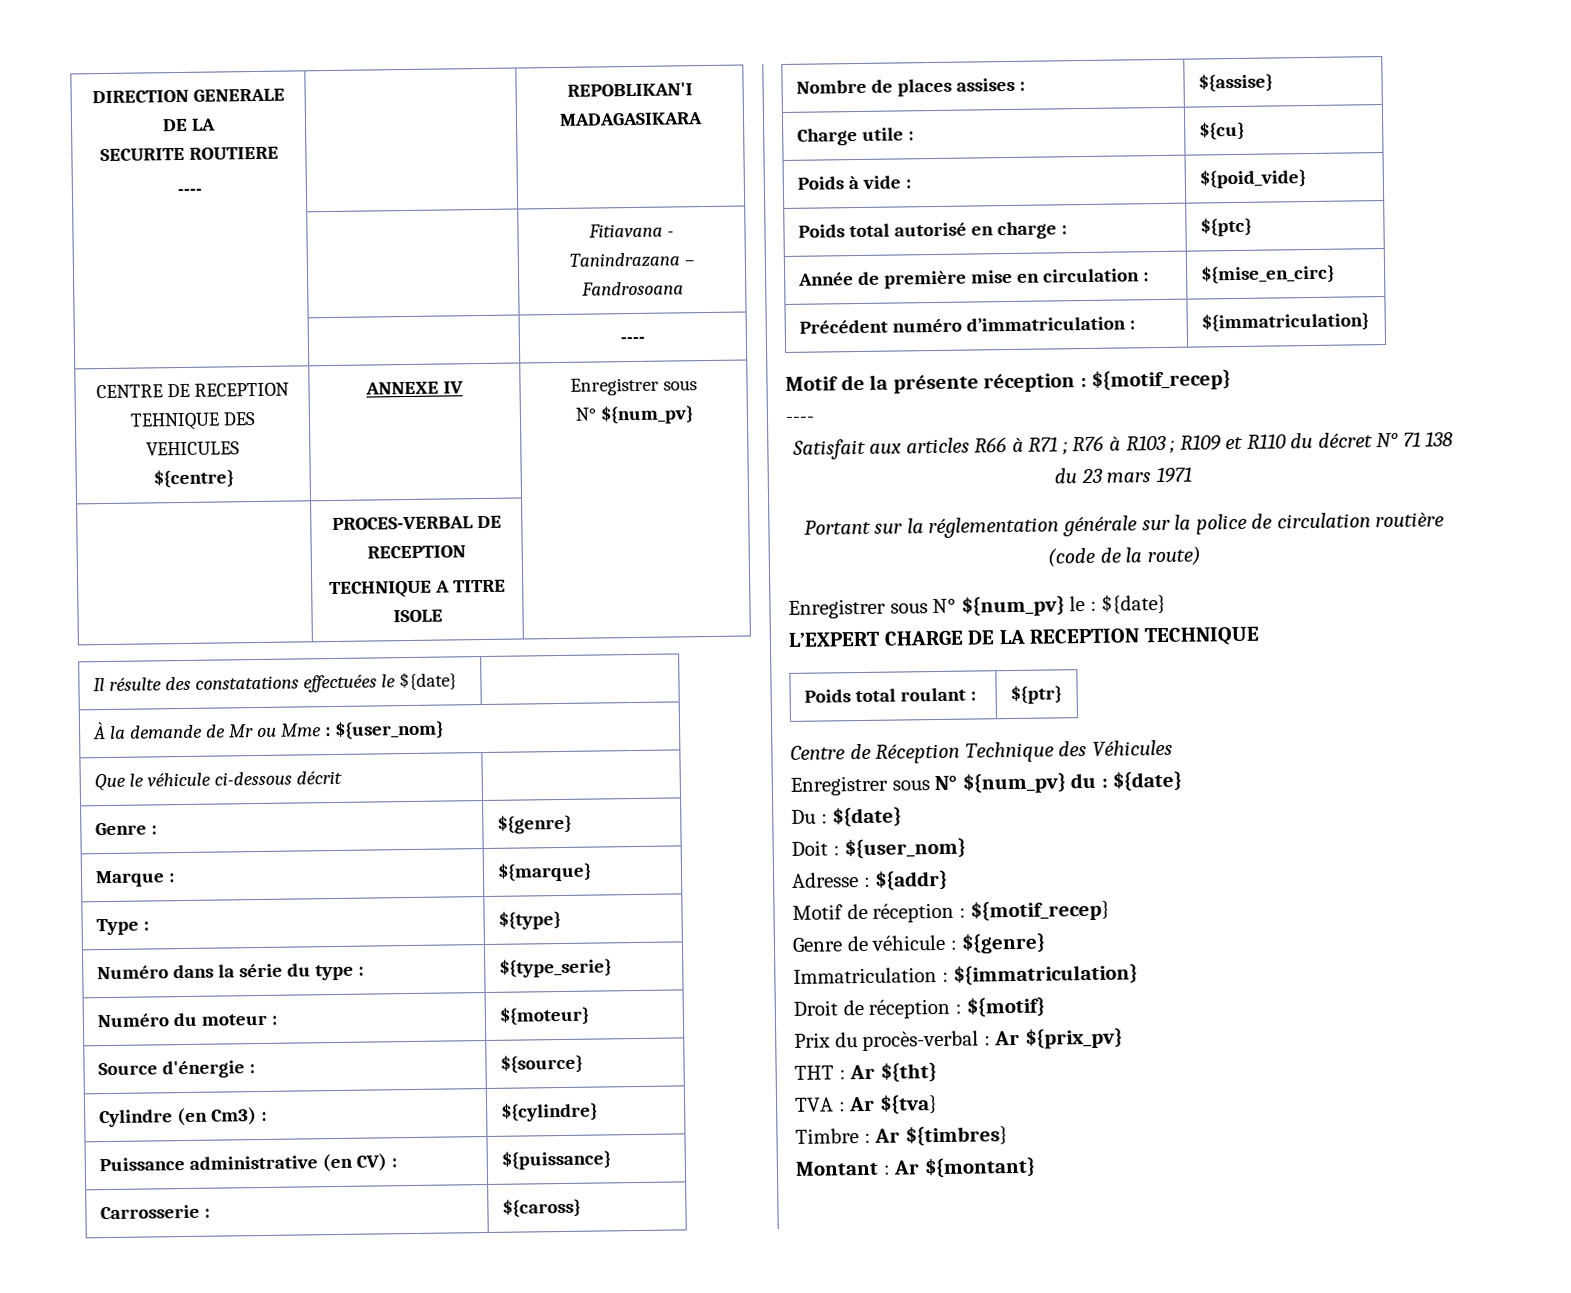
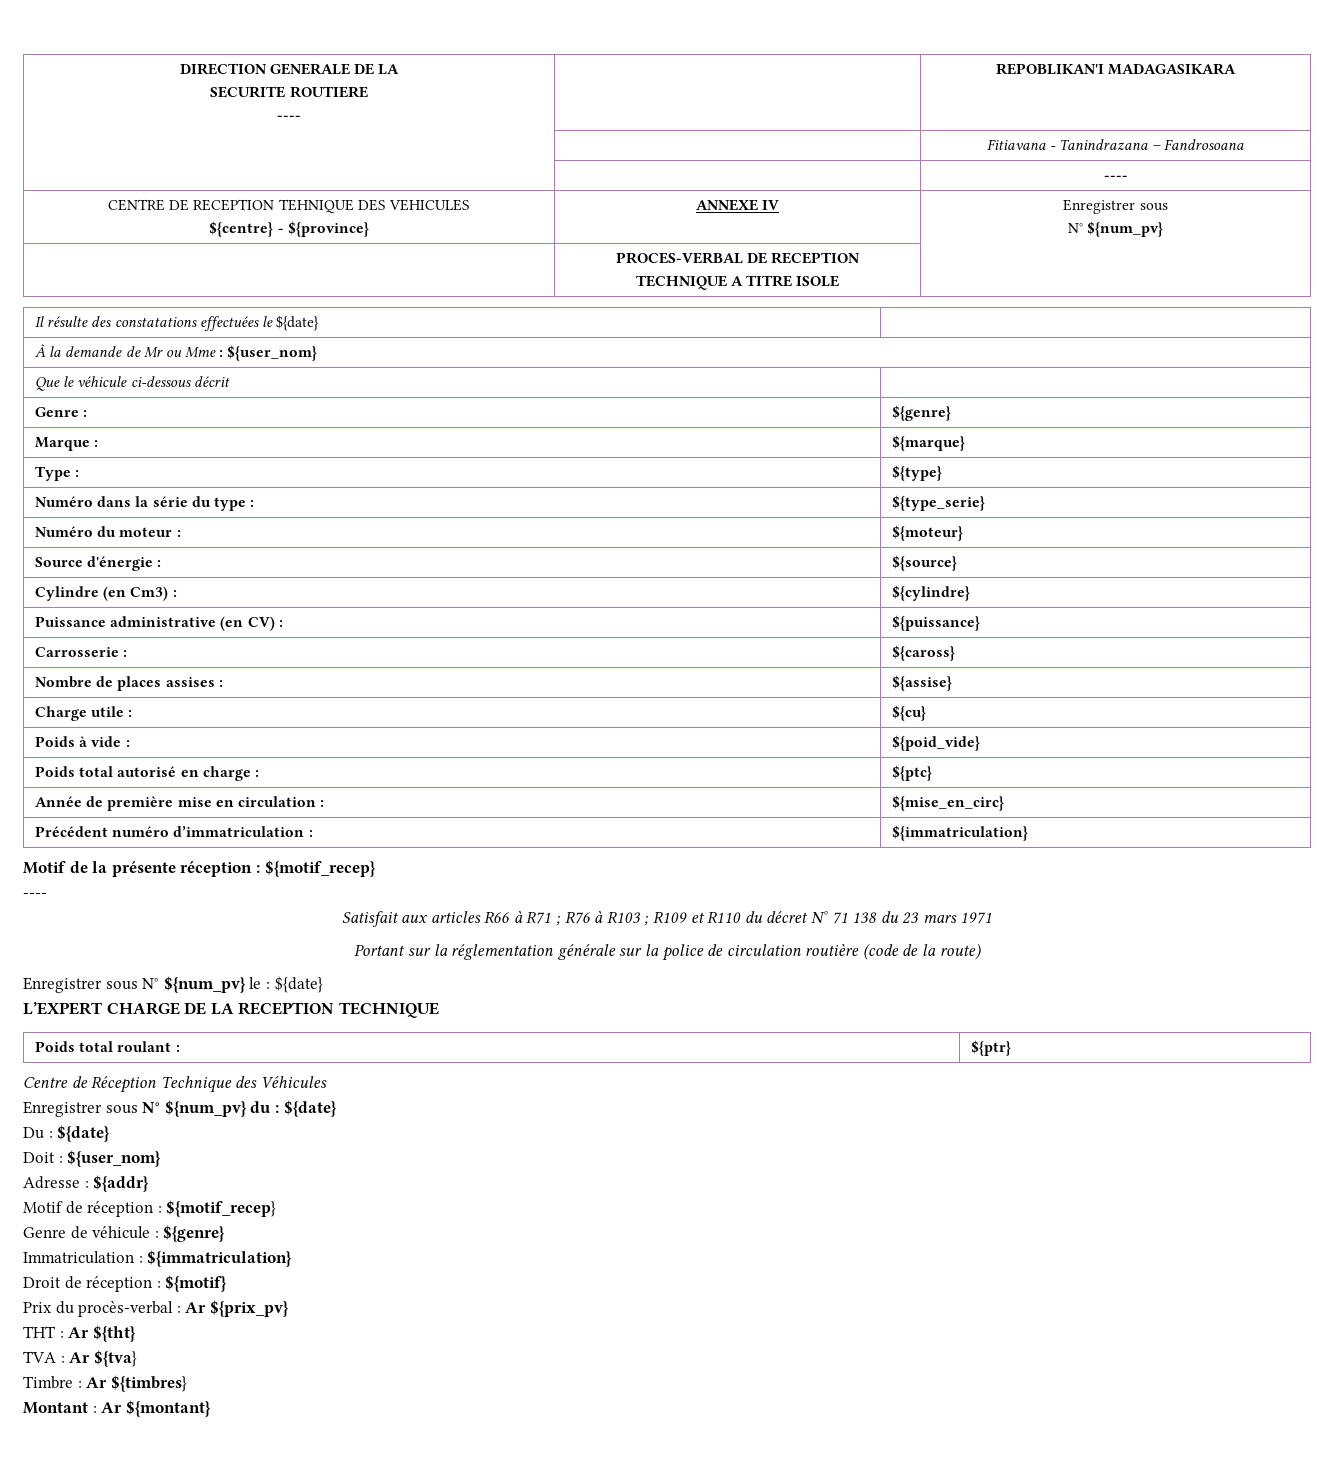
  CENTRE DE RECEPTION TEHNIQUE DES VEHICULES
- ${centre} | ANNEXE IV | Enregistrer sous
+ ${centre} - ${province} | ANNEXE IV | Enregistrer sous

